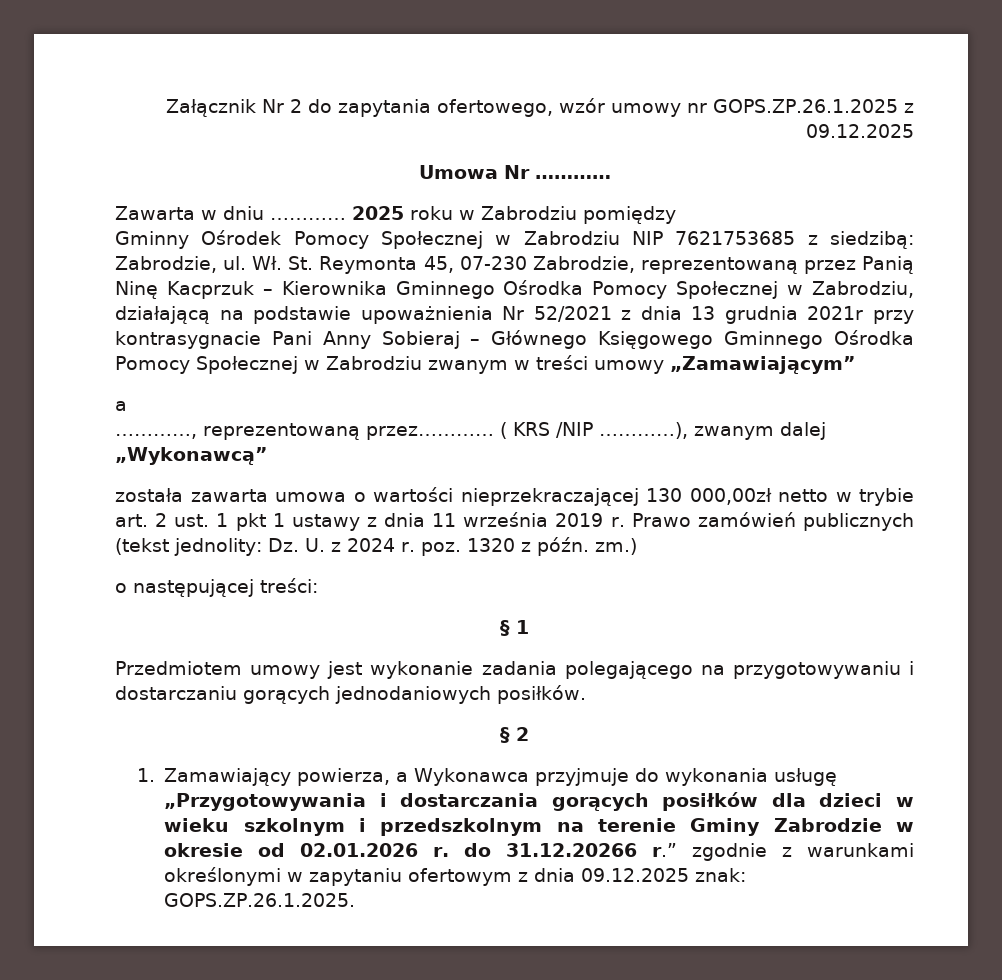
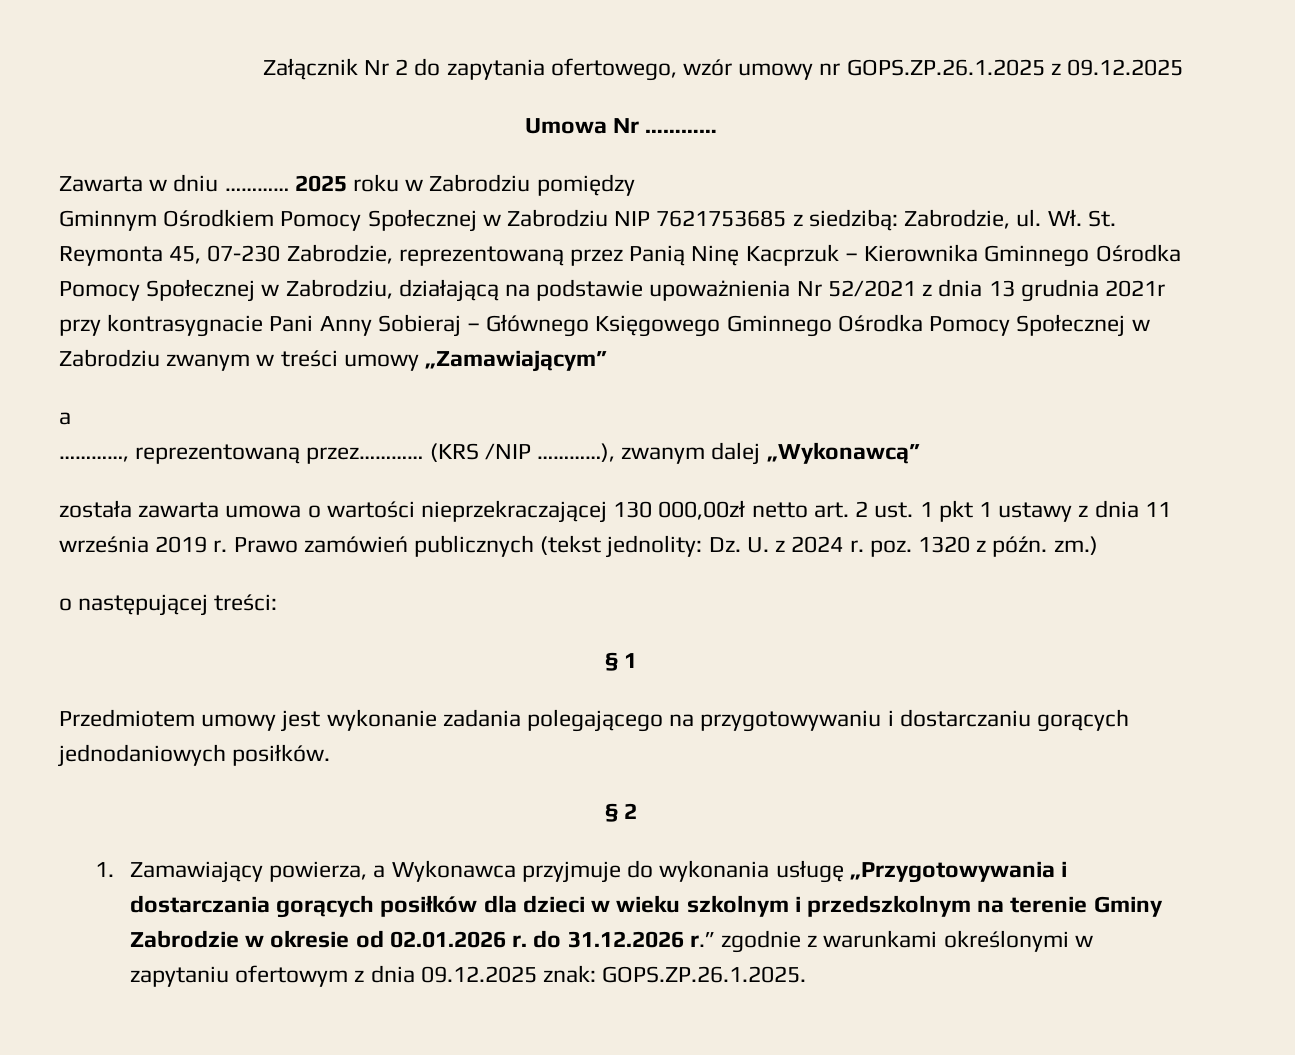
- Gminny Ośrodek Pomocy Społecznej w Zabrodziu NIP 7621753685 z siedzibą: Zabrodzie, ul.
+ Gminnym Ośrodkiem Pomocy Społecznej w Zabrodziu NIP 7621753685 z siedzibą: Zabrodzie, ul.
- ( KRS /NIP …………), zwanym dalej „Wykonawcą”
+ (KRS /NIP …………), zwanym dalej „Wykonawcą”
- została zawarta umowa o wartości nieprzekraczającej 130 000,00zł netto w trybie art. 2 ust. 1 pkt 1 ustawy z dnia 11 września 2019 r.
+ została zawarta umowa o wartości nieprzekraczającej 130 000,00zł netto art. 2 ust. 1 pkt 1 ustawy z dnia 11 września 2019 r.
- 1. Zamawiający powierza, a Wykonawca przyjmuje do wykonania usługę „Przygotowywania i dostarczania gorących posiłków dla dzieci w wieku szkolnym i przedszkolnym na terenie Gminy Zabrodzie w okresie od 02.01.2026 r. do 31.12.20266 r.” zgodnie z warunkami określonymi w zapytaniu ofertowym z dnia 09.12.2025 znak: GOPS.ZP.26.1.2025.
+ 1. Zamawiający powierza, a Wykonawca przyjmuje do wykonania usługę „Przygotowywania i dostarczania gorących posiłków dla dzieci w wieku szkolnym i przedszkolnym na terenie Gminy Zabrodzie w okresie od 02.01.2026 r. do 31.12.2026 r.” zgodnie z warunkami określonymi w zapytaniu ofertowym z dnia 09.12.2025 znak: GOPS.ZP.26.1.2025.

